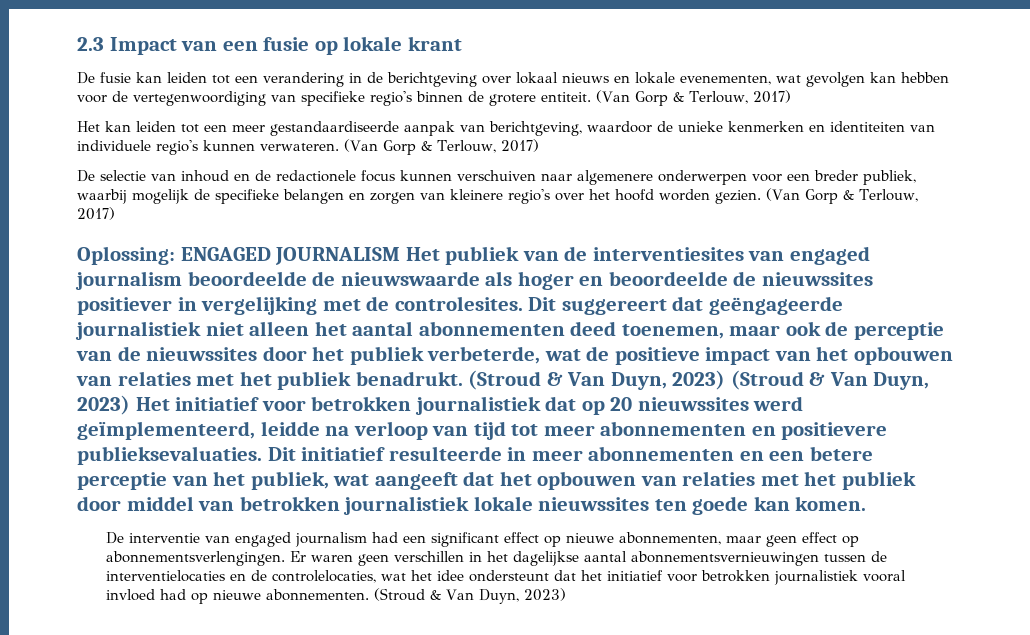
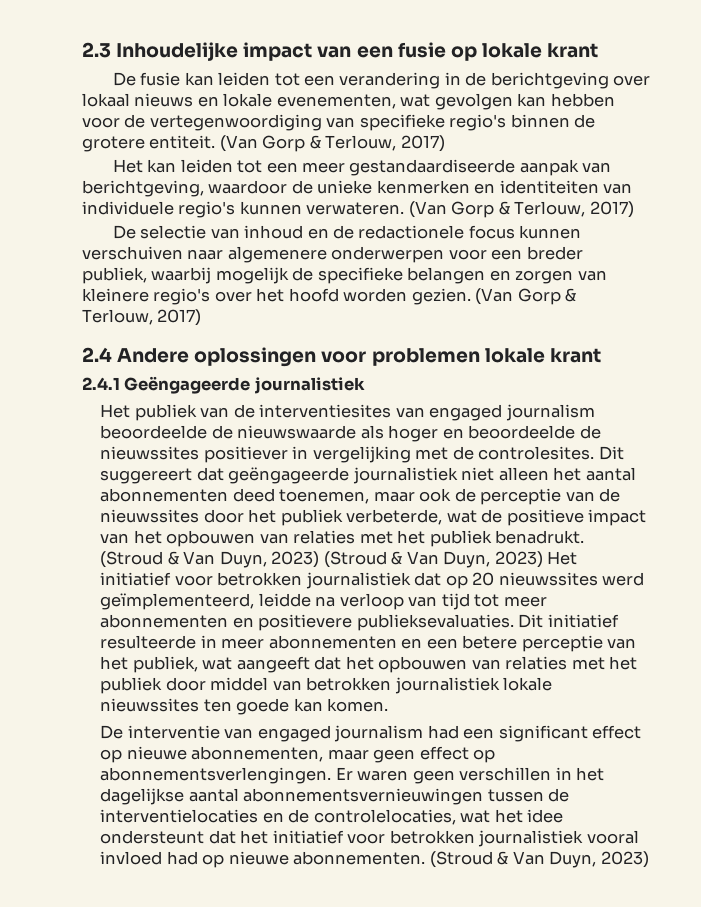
- 2.3 Impact van een fusie op lokale krant
+ 2.3 Inhoudelijke impact van een fusie op lokale krant
- Oplossing: ENGAGED JOURNALISM Het publiek van de interventiesites van engaged journalism beoordeelde de nieuwswaarde als hoger en beoordeelde de nieuwssites positiever in vergelijking met de controlesites.
+ 2.4 Andere oplossingen voor problemen lokale krant
+ 2.4.1 Geëngageerde journalistiek
+ Het publiek van de interventiesites van engaged journalism beoordeelde de nieuwswaarde als hoger en beoordeelde de nieuwssites positiever in vergelijking met de controlesites.

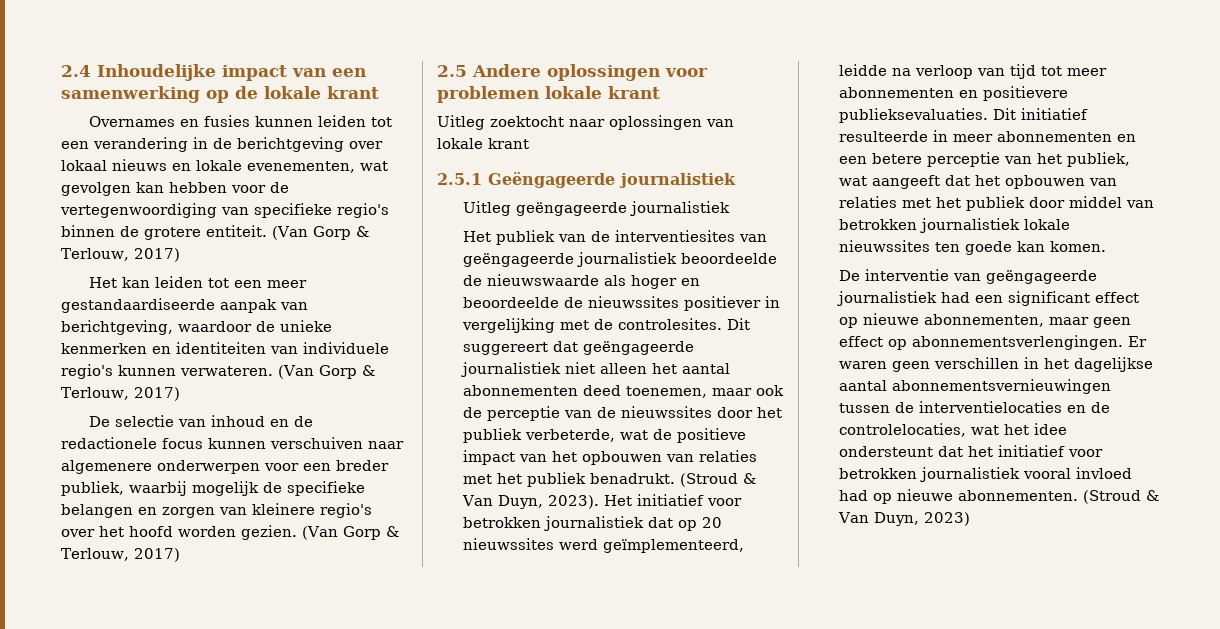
- 2.3 Inhoudelijke impact van een fusie op lokale krant
- De fusie kan leiden tot een verandering in de berichtgeving over lokaal nieuws en lokale evenementen, wat gevolgen kan hebben voor de vertegenwoordiging van specifieke regio's binnen de grotere entiteit.
+ 2.4 Inhoudelijke impact van een samenwerking op de lokale krant
+ Overnames en fusies kunnen leiden tot een verandering in de berichtgeving over lokaal nieuws en lokale evenementen, wat gevolgen kan hebben voor de vertegenwoordiging van specifieke regio's binnen de grotere entiteit.
- 2.4 Andere oplossingen voor problemen lokale krant
+ 2.5 Andere oplossingen voor problemen lokale krant
- 2.4.1 Geëngageerde journalistiek
+ Uitleg zoektocht naar oplossingen van lokale krant
+ 2.5.1 Geëngageerde journalistiek
+ Uitleg geëngageerde journalistiek
- Het publiek van de interventiesites van engaged journalism beoordeelde de nieuwswaarde als hoger en beoordeelde de nieuwssites positiever in vergelijking met de controlesites.
+ Het publiek van de interventiesites van geëngageerde journalistiek beoordeelde de nieuwswaarde als hoger en beoordeelde de nieuwssites positiever in vergelijking met de controlesites.
- (Stroud & Van Duyn, 2023) (Stroud & Van Duyn, 2023) Het initiatief voor betrokken journalistiek dat op 20 nieuwssites werd geïmplementeerd, leidde na verloop van tijd tot meer abonnementen en positievere publieksevaluaties.
+ (Stroud & Van Duyn, 2023). Het initiatief voor betrokken journalistiek dat op 20 nieuwssites werd geïmplementeerd, leidde na verloop van tijd tot meer abonnementen en positievere publieksevaluaties.
- De interventie van engaged journalism had een significant effect op nieuwe abonnementen, maar geen effect op abonnementsverlengingen.
+ De interventie van geëngageerde journalistiek had een significant effect op nieuwe abonnementen, maar geen effect op abonnementsverlengingen.

